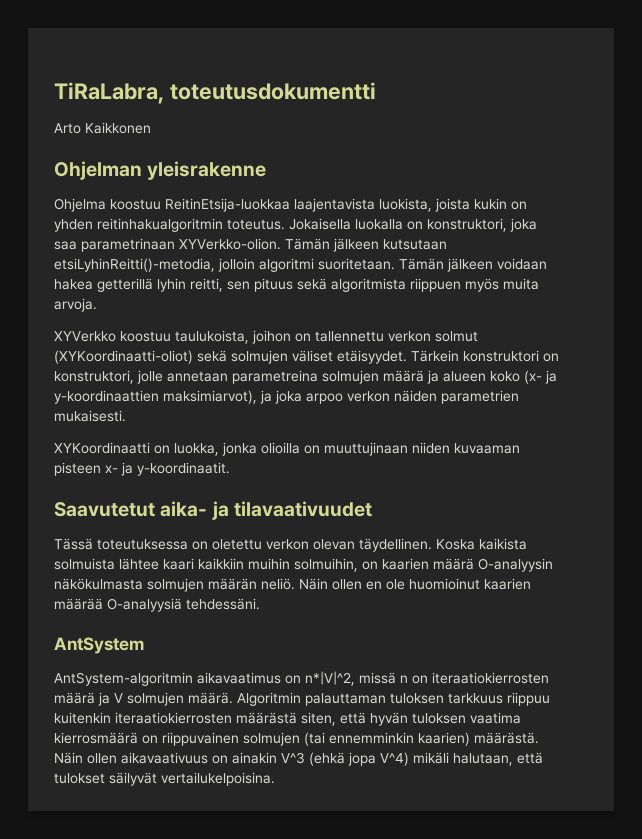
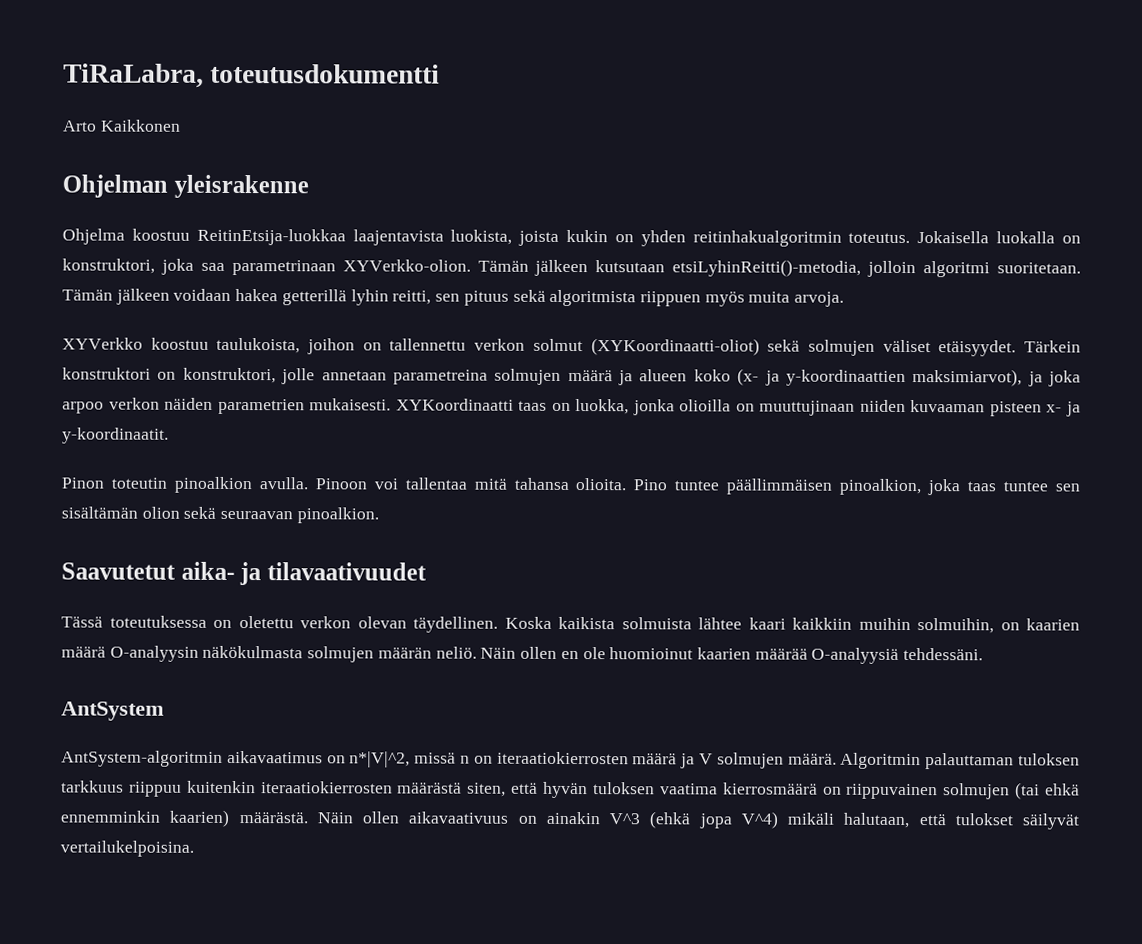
- Tärkein konstruktori on konstruktori, jolle annetaan parametreina solmujen määrä ja alueen koko (x- ja y-koordinaattien maksimiarvot), ja joka arpoo verkon näiden parametrien mukaisesti.
- XYKoordinaatti on luokka, jonka olioilla on muuttujinaan niiden kuvaaman pisteen x- ja y-koordinaatit.
+ Tärkein konstruktori on konstruktori, jolle annetaan parametreina solmujen määrä ja alueen koko (x- ja y-koordinaattien maksimiarvot), ja joka arpoo verkon näiden parametrien mukaisesti. XYKoordinaatti taas on luokka, jonka olioilla on muuttujinaan niiden kuvaaman pisteen x- ja y-koordinaatit.
+ Pinon toteutin pinoalkion avulla. Pinoon voi tallentaa mitä tahansa olioita. Pino tuntee päällimmäisen pinoalkion, joka taas tuntee sen sisältämän olion sekä seuraavan pinoalkion.
- Algoritmin palauttaman tuloksen tarkkuus riippuu kuitenkin iteraatiokierrosten määrästä siten, että hyvän tuloksen vaatima kierrosmäärä on riippuvainen solmujen (tai ennemminkin kaarien) määrästä.
+ Algoritmin palauttaman tuloksen tarkkuus riippuu kuitenkin iteraatiokierrosten määrästä siten, että hyvän tuloksen vaatima kierrosmäärä on riippuvainen solmujen (tai ehkä ennemminkin kaarien) määrästä.

